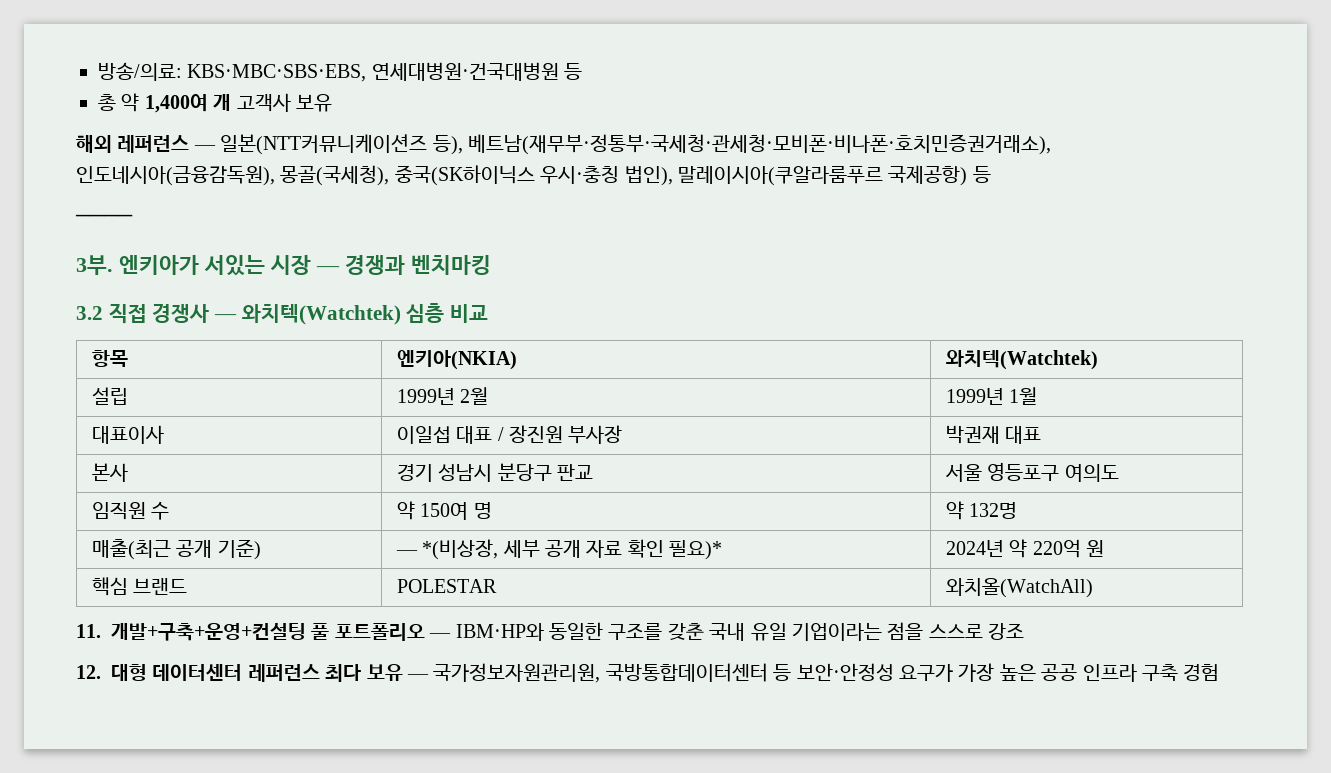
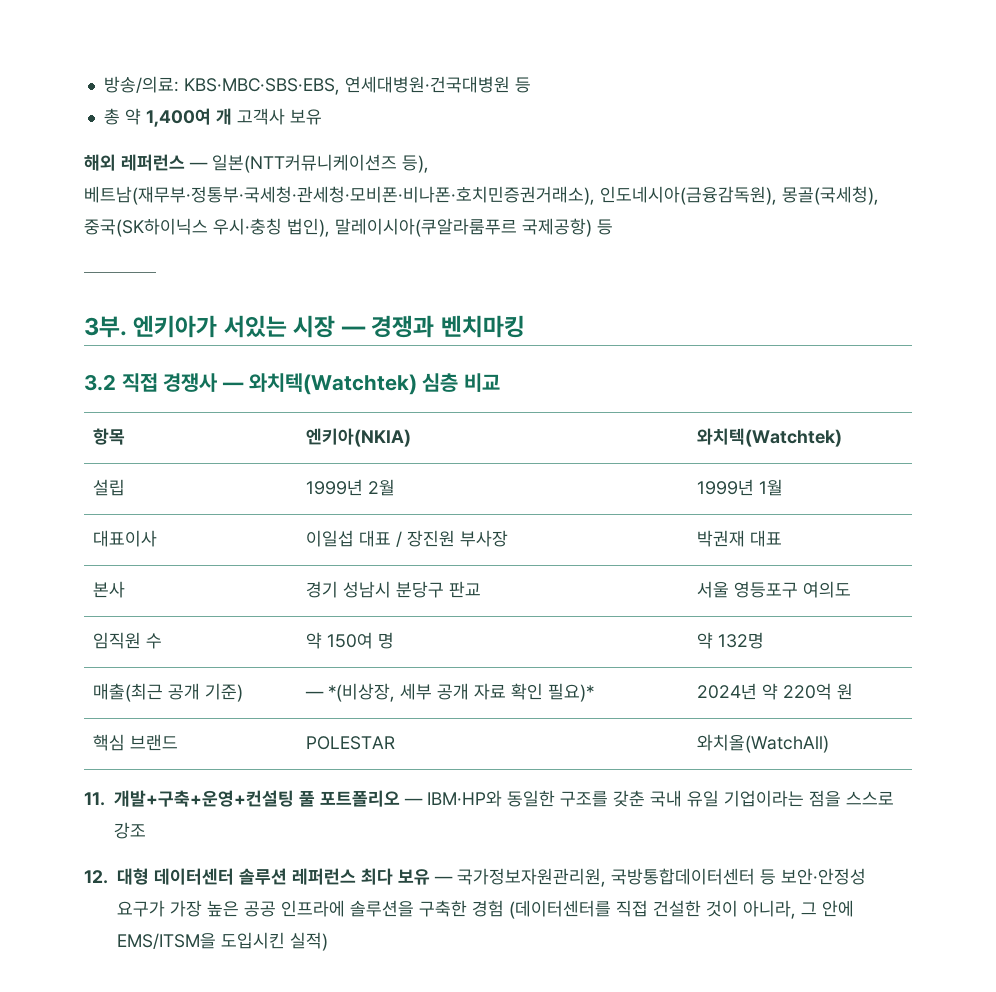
- 12. 대형 데이터센터 레퍼런스 최다 보유 — 국가정보자원관리원, 국방통합데이터센터 등 보안·안정성 요구가 가장 높은 공공 인프라 구축 경험
+ 12. 대형 데이터센터 솔루션 레퍼런스 최다 보유 — 국가정보자원관리원, 국방통합데이터센터 등 보안·안정성 요구가 가장 높은 공공 인프라에 솔루션을 구축한 경험 (데이터센터를 직접 건설한 것이 아니라, 그 안에 EMS/ITSM을 도입시킨 실적)

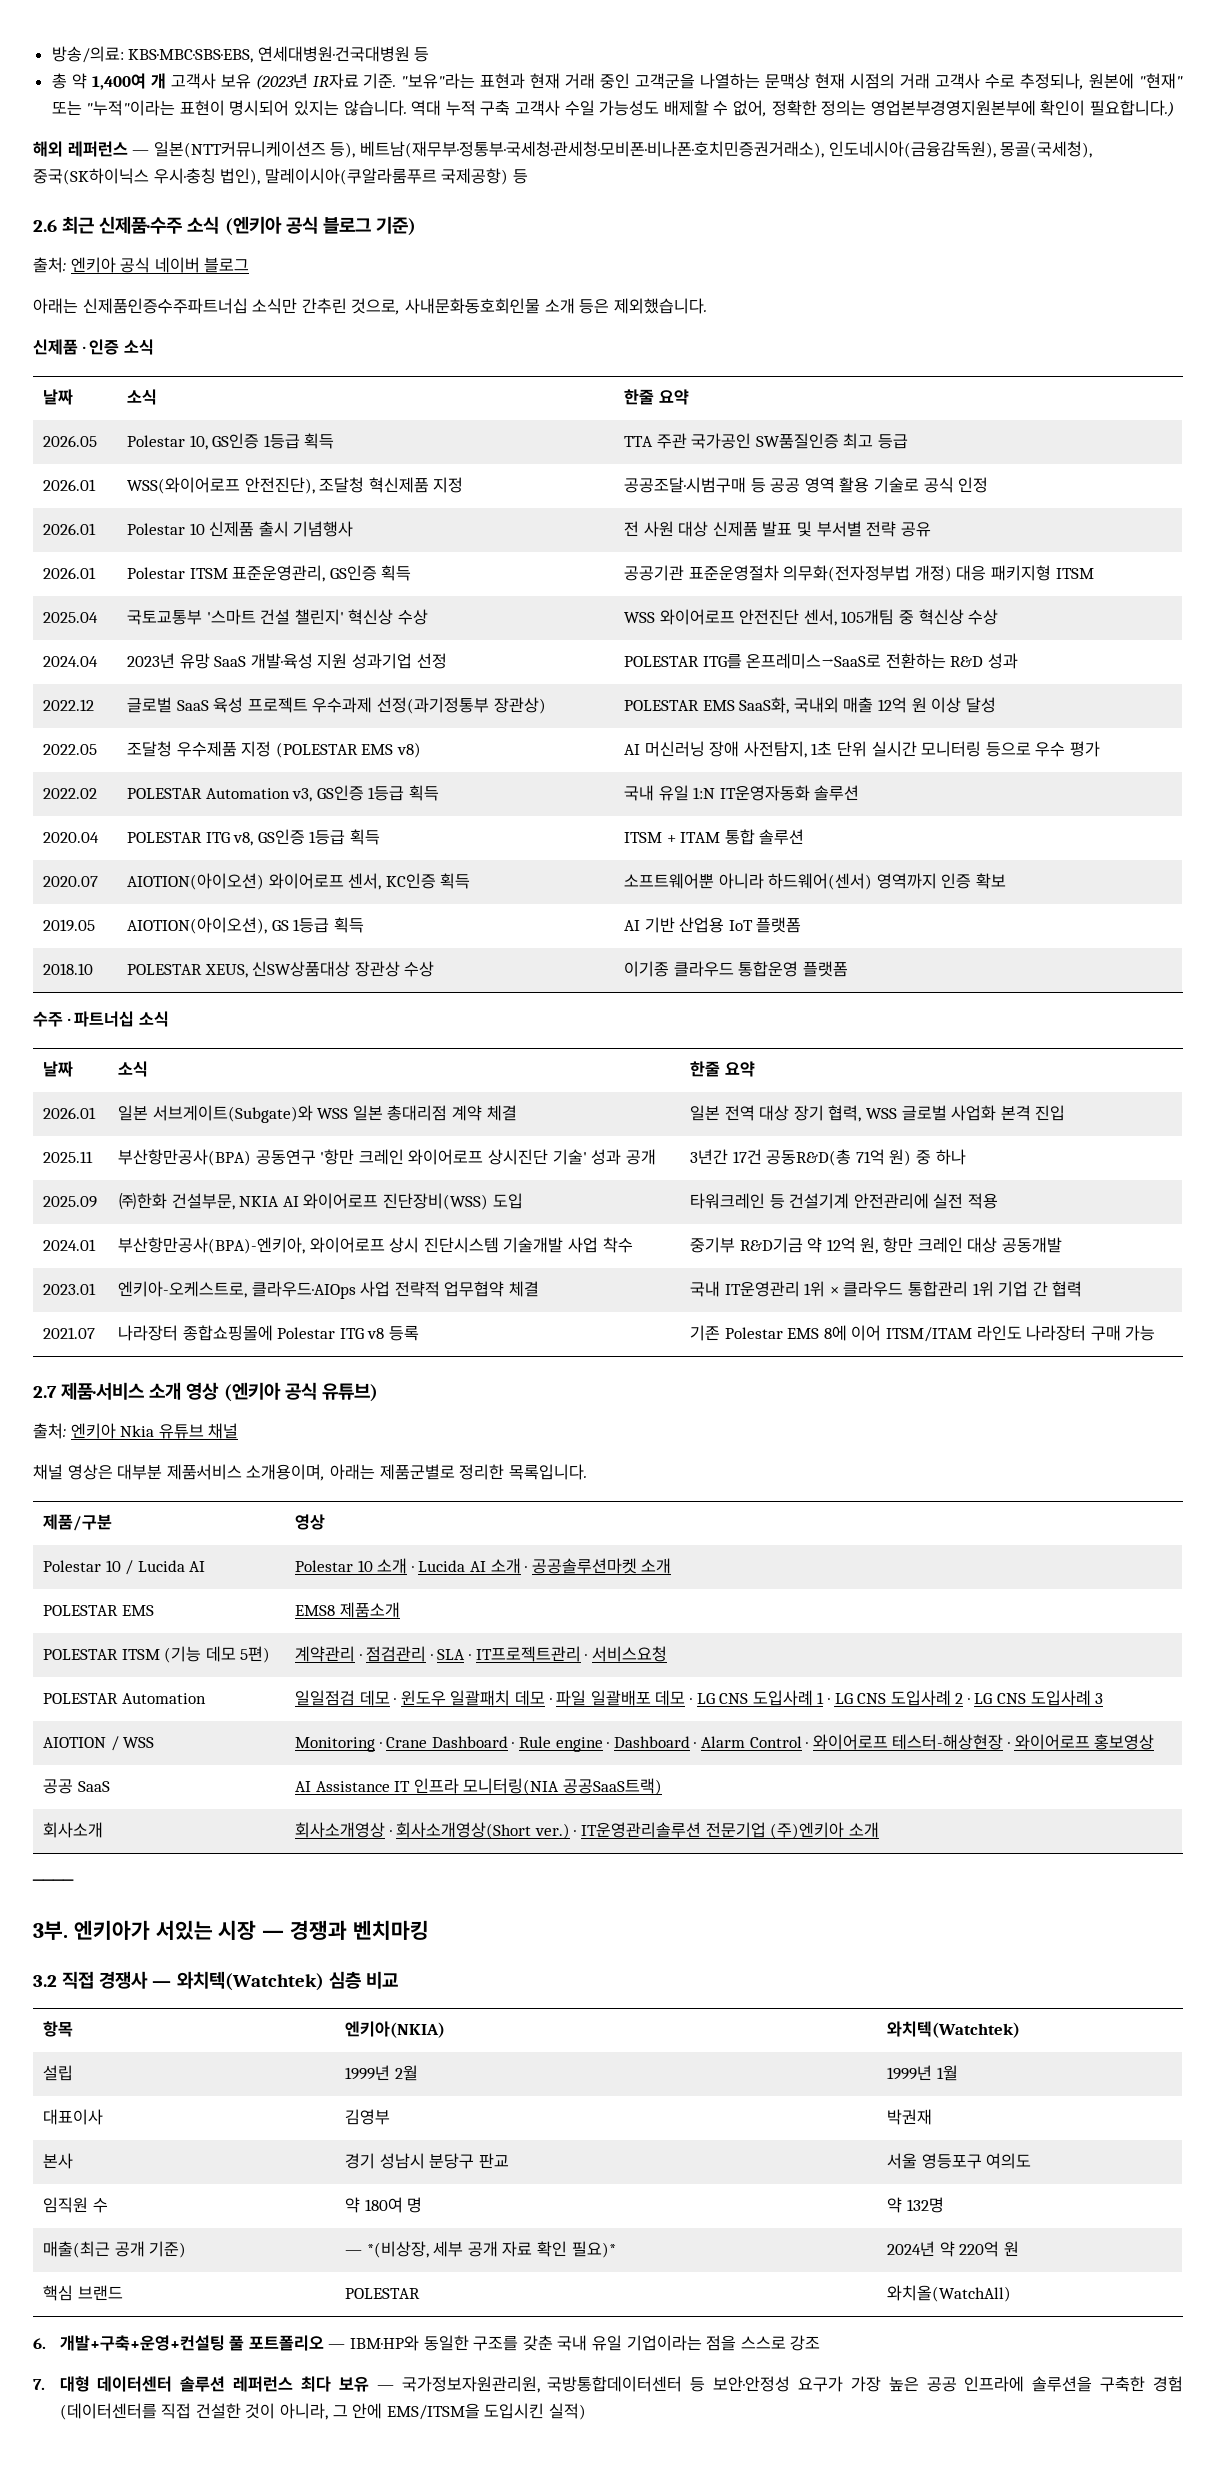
- 총 약 1,400여 개 고객사 보유
+ 총 약 1,400여 개 고객사 보유 (2023년 IR자료 기준. "보유"라는 표현과 현재 거래 중인 고객군을 나열하는 문맥상 현재 시점의 거래 고객사 수로 추정되나, 원본에 "현재" 또는 "누적"이라는 표현이 명시되어 있지는 않습니다. 역대 누적 구축 고객사 수일 가능성도 배제할 수 없어, 정확한 정의는 영업본부·경영지원본부에 확인이 필요합니다.)
+ 2.6 최근 신제품·수주 소식 (엔키아 공식 블로그 기준)
+ 출처: 엔키아 공식 네이버 블로그
+ 아래는 신제품·인증·수주·파트너십 소식만 간추린 것으로, 사내문화·동호회·인물 소개 등은 제외했습니다.
+ 신제품 · 인증 소식
+ 날짜 | 소식 | 한줄 요약
+ 2026.05 | Polestar 10, GS인증 1등급 획득 | TTA 주관 국가공인 SW품질인증 최고 등급
+ 2026.01 | WSS(와이어로프 안전진단), 조달청 혁신제품 지정 | 공공조달·시범구매 등 공공 영역 활용 기술로 공식 인정
+ 2026.01 | Polestar 10 신제품 출시 기념행사 | 전 사원 대상 신제품 발표 및 부서별 전략 공유
+ 2026.01 | Polestar ITSM 표준운영관리, GS인증 획득 | 공공기관 표준운영절차 의무화(전자정부법 개정) 대응 패키지형 ITSM
+ 2025.04 | 국토교통부 '스마트 건설 챌린지' 혁신상 수상 | WSS 와이어로프 안전진단 센서, 105개팀 중 혁신상 수상
+ 2024.04 | 2023년 유망 SaaS 개발·육성 지원 성과기업 선정 | POLESTAR ITG를 온프레미스→SaaS로 전환하는 R&D 성과
+ 2022.12 | 글로벌 SaaS 육성 프로젝트 우수과제 선정(과기정통부 장관상) | POLESTAR EMS SaaS화, 국내외 매출 12억 원 이상 달성
+ 2022.05 | 조달청 우수제품 지정 (POLESTAR EMS v8) | AI 머신러닝 장애 사전탐지, 1초 단위 실시간 모니터링 등으로 우수 평가
+ 2022.02 | POLESTAR Automation v3, GS인증 1등급 획득 | 국내 유일 1:N IT운영자동화 솔루션
+ 2020.04 | POLESTAR ITG v8, GS인증 1등급 획득 | ITSM + ITAM 통합 솔루션
+ 2020.07 | AIOTION(아이오션) 와이어로프 센서, KC인증 획득 | 소프트웨어뿐 아니라 하드웨어(센서) 영역까지 인증 확보
+ 2019.05 | AIOTION(아이오션), GS 1등급 획득 | AI 기반 산업용 IoT 플랫폼
+ 2018.10 | POLESTAR XEUS, 신SW상품대상 장관상 수상 | 이기종 클라우드 통합운영 플랫폼
+ 수주 · 파트너십 소식
+ 날짜 | 소식 | 한줄 요약
+ 2026.01 | 일본 서브게이트(Subgate)와 WSS 일본 총대리점 계약 체결 | 일본 전역 대상 장기 협력, WSS 글로벌 사업화 본격 진입
+ 2025.11 | 부산항만공사(BPA) 공동연구 '항만 크레인 와이어로프 상시진단 기술' 성과 공개 | 3년간 17건 공동R&D(총 71억 원) 중 하나
+ 2025.09 | ㈜한화 건설부문, NKIA AI 와이어로프 진단장비(WSS) 도입 | 타워크레인 등 건설기계 안전관리에 실전 적용
+ 2024.01 | 부산항만공사(BPA)-엔키아, 와이어로프 상시 진단시스템 기술개발 사업 착수 | 중기부 R&D기금 약 12억 원, 항만 크레인 대상 공동개발
+ 2023.01 | 엔키아-오케스트로, 클라우드·AIOps 사업 전략적 업무협약 체결 | 국내 IT운영관리 1위 × 클라우드 통합관리 1위 기업 간 협력
+ 2021.07 | 나라장터 종합쇼핑몰에 Polestar ITG v8 등록 | 기존 Polestar EMS 8에 이어 ITSM/ITAM 라인도 나라장터 구매 가능
+ 2.7 제품·서비스 소개 영상 (엔키아 공식 유튜브)
+ 출처: 엔키아 Nkia 유튜브 채널
+ 채널 영상은 대부분 제품·서비스 소개용이며, 아래는 제품군별로 정리한 목록입니다.
+ 제품/구분 | 영상
+ Polestar 10 / Lucida AI | Polestar 10 소개 · Lucida AI 소개 · 공공솔루션마켓 소개
+ POLESTAR EMS | EMS8 제품소개
+ POLESTAR ITSM (기능 데모 5편) | 계약관리 · 점검관리 · SLA · IT프로젝트관리 · 서비스요청
+ POLESTAR Automation | 일일점검 데모 · 윈도우 일괄패치 데모 · 파일 일괄배포 데모 · LG CNS 도입사례 1 · LG CNS 도입사례 2 · LG CNS 도입사례 3
+ AIOTION / WSS | Monitoring · Crane Dashboard · Rule engine · Dashboard · Alarm Control · 와이어로프 테스터-해상현장 · 와이어로프 홍보영상
+ 공공 SaaS | AI Assistance IT 인프라 모니터링(NIA 공공SaaS트랙)
+ 회사소개 | 회사소개영상 · 회사소개영상(Short ver.) · IT운영관리솔루션 전문기업 (주)엔키아 소개
- 대표이사 | 이일섭 대표 / 장진원 부사장 | 박권재 대표
+ 대표이사 | 김영부 | 박권재
- 임직원 수 | 약 150여 명 | 약 132명
+ 임직원 수 | 약 180여 명 | 약 132명
- 11. 개발+구축+운영+컨설팅 풀 포트폴리오 — IBM·HP와 동일한 구조를 갖춘 국내 유일 기업이라는 점을 스스로 강조
+ 6. 개발+구축+운영+컨설팅 풀 포트폴리오 — IBM·HP와 동일한 구조를 갖춘 국내 유일 기업이라는 점을 스스로 강조
- 12. 대형 데이터센터 솔루션 레퍼런스 최다 보유 — 국가정보자원관리원, 국방통합데이터센터 등 보안·안정성 요구가 가장 높은 공공 인프라에 솔루션을 구축한 경험 (데이터센터를 직접 건설한 것이 아니라, 그 안에 EMS/ITSM을 도입시킨 실적)
+ 7. 대형 데이터센터 솔루션 레퍼런스 최다 보유 — 국가정보자원관리원, 국방통합데이터센터 등 보안·안정성 요구가 가장 높은 공공 인프라에 솔루션을 구축한 경험 (데이터센터를 직접 건설한 것이 아니라, 그 안에 EMS/ITSM을 도입시킨 실적)

